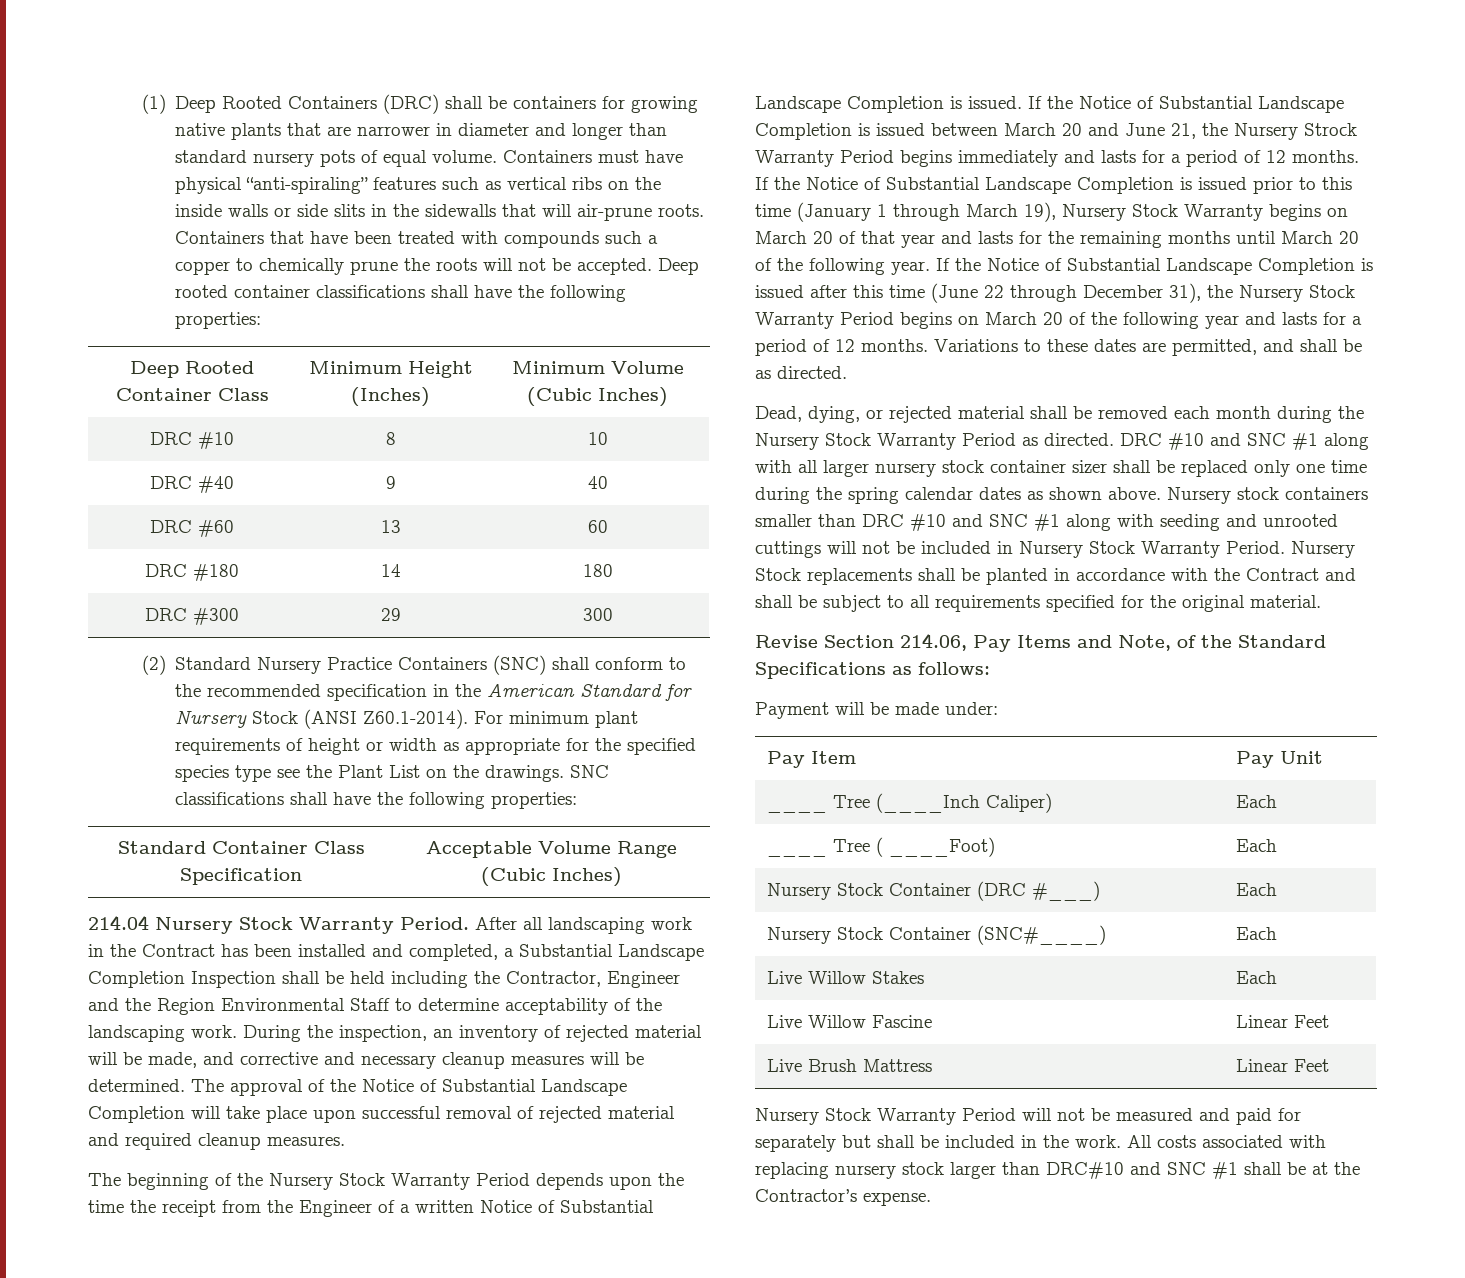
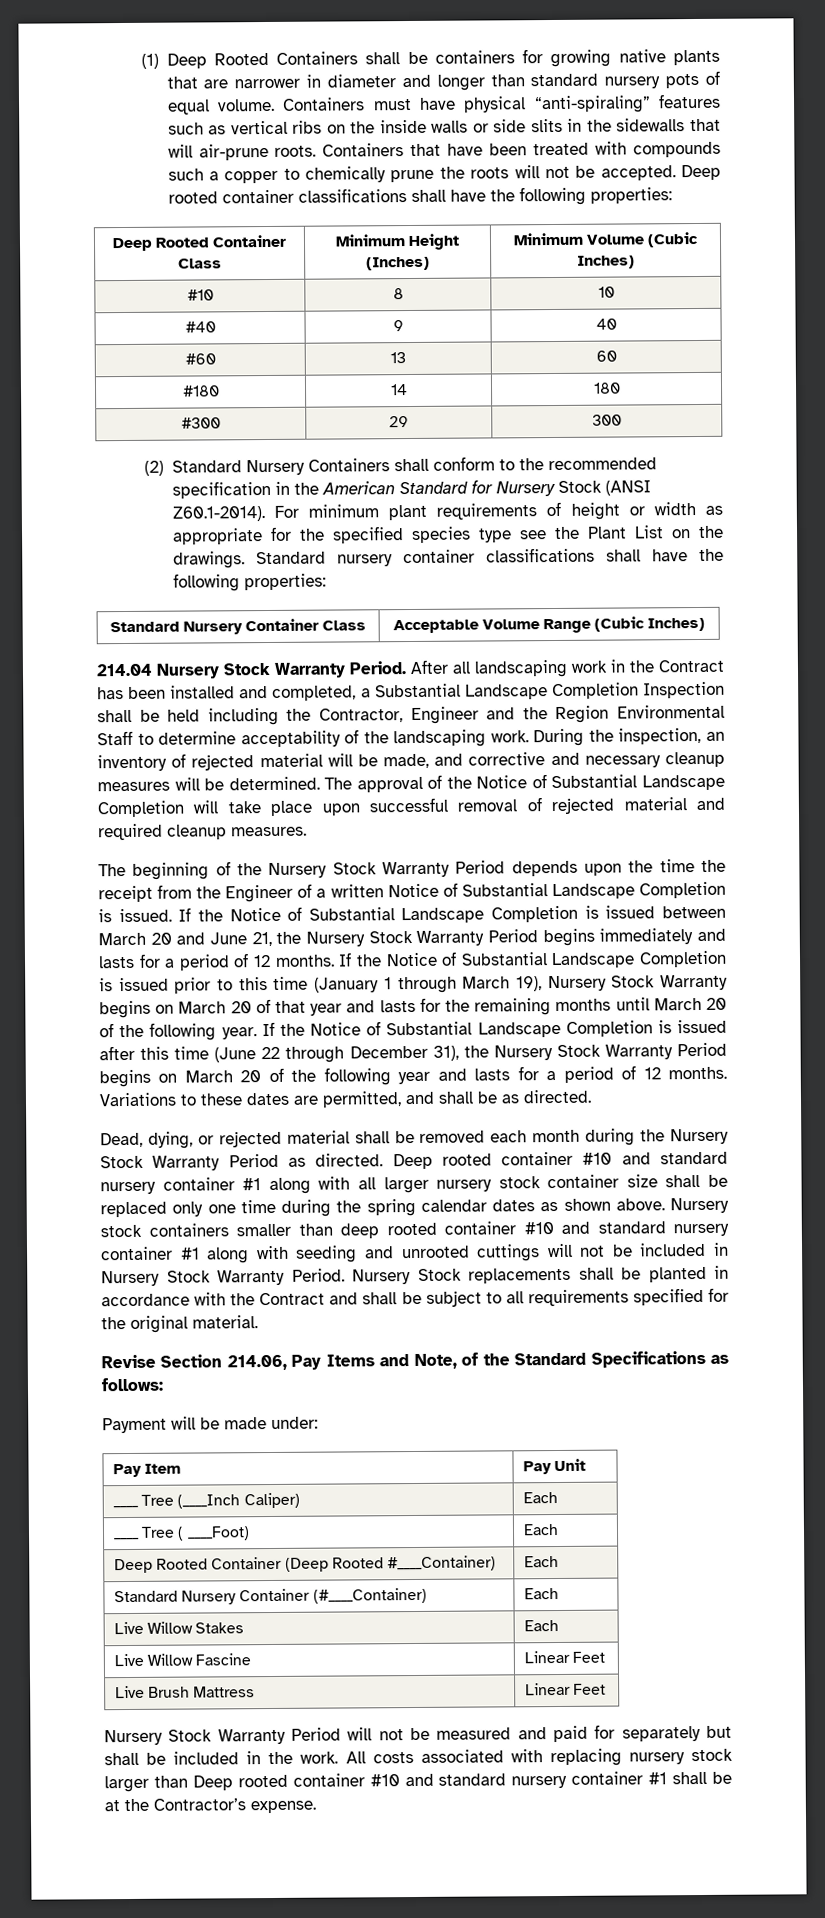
- (1) Deep Rooted Containers (DRC) shall be containers for growing native plants that are narrower in diameter and longer than standard nursery pots of equal volume.
+ (1) Deep Rooted Containers shall be containers for growing native plants that are narrower in diameter and longer than standard nursery pots of equal volume.
- DRC #10 | 8 | 10
+ #10 | 8 | 10
- DRC #40 | 9 | 40
+ #40 | 9 | 40
- DRC #60 | 13 | 60
+ #60 | 13 | 60
- DRC #180 | 14 | 180
+ #180 | 14 | 180
- DRC #300 | 29 | 300
+ #300 | 29 | 300
- (2) Standard Nursery Practice Containers (SNC) shall conform to the recommended specification in the American Standard for Nursery Stock (ANSI Z60.1-2014). For minimum plant requirements of height or width as appropriate for the specified species type see the Plant List on the drawings.
+ (2) Standard Nursery Containers shall conform to the recommended specification in the American Standard for Nursery Stock (ANSI Z60.1-2014). For minimum plant requirements of height or width as appropriate for the specified species type see the Plant List on the drawings.
- SNC classifications shall have the following properties:
+ Standard nursery container classifications shall have the following properties:
- Standard Container Class Specification | Acceptable Volume Range (Cubic Inches)
+ Standard Nursery Container Class | Acceptable Volume Range (Cubic Inches)
- If the Notice of Substantial Landscape Completion is issued between March 20 and June 21, the Nursery Strock Warranty Period begins immediately and lasts for a period of 12 months.
+ If the Notice of Substantial Landscape Completion is issued between March 20 and June 21, the Nursery Stock Warranty Period begins immediately and lasts for a period of 12 months.
- DRC #10 and SNC #1 along with all larger nursery stock container sizer shall be replaced only one time during the spring calendar dates as shown above.
+ Deep rooted container #10 and standard nursery container #1 along with all larger nursery stock container size shall be replaced only one time during the spring calendar dates as shown above.
- Nursery stock containers smaller than DRC #10 and SNC #1 along with seeding and unrooted cuttings will not be included in Nursery Stock Warranty Period.
+ Nursery stock containers smaller than deep rooted container #10 and standard nursery container #1 along with seeding and unrooted cuttings will not be included in Nursery Stock Warranty Period.
- Nursery Stock Container (DRC #___) | Each
- Nursery Stock Container (SNC#____) | Each
+ Deep Rooted Container (Deep Rooted #____Container) | Each
+ Standard Nursery Container (#____Container) | Each
- All costs associated with replacing nursery stock larger than DRC#10 and SNC #1 shall be at the Contractor’s expense.
+ All costs associated with replacing nursery stock larger than Deep rooted container #10 and standard nursery container #1 shall be at the Contractor’s expense.

